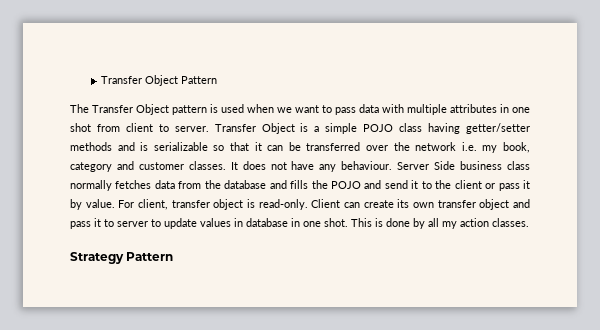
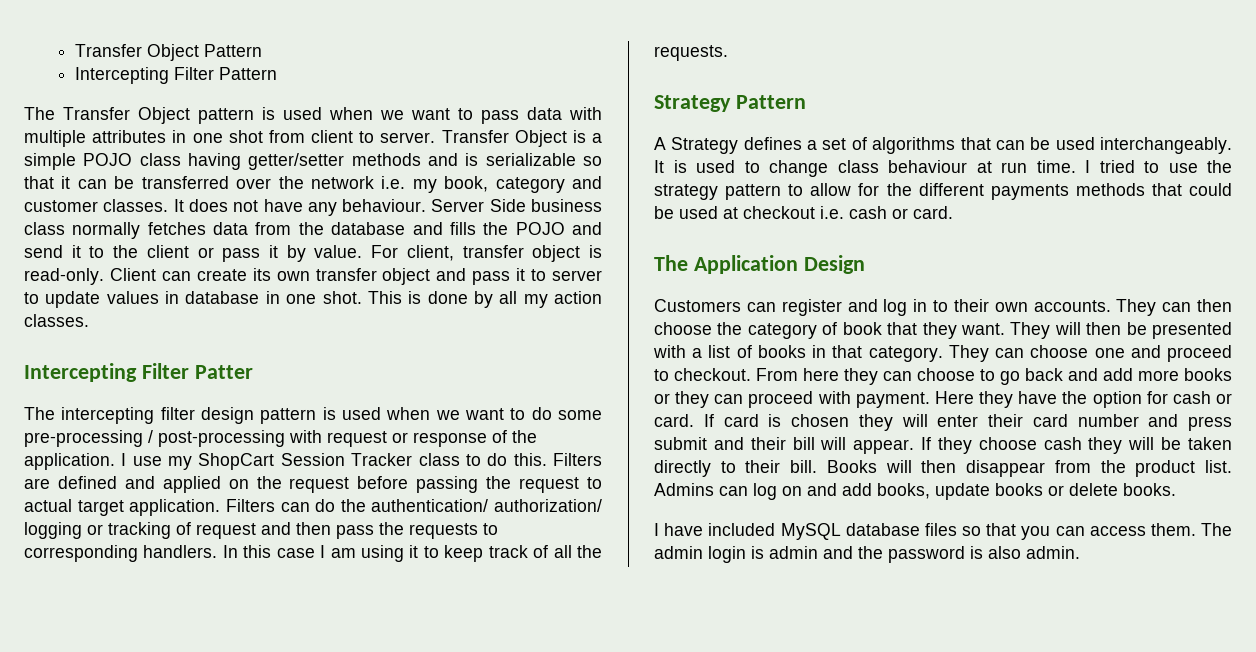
+ Intercepting Filter Pattern
+ Intercepting Filter Patter
+ The intercepting filter design pattern is used when we want to do some pre-processing / post-processing with request or response of the application. I use my ShopCart Session Tracker class to do this. Filters are defined and applied on the request before passing the request to actual target application. Filters can do the authentication/ authorization/ logging or tracking of request and then pass the requests to corresponding handlers. In this case I am using it to keep track of all the requests.
  Strategy Pattern
+ A Strategy defines a set of algorithms that can be used interchangeably. It is used to change class behaviour at run time. I tried to use the strategy pattern to allow for the different payments methods that could be used at checkout i.e. cash or card.
+ The Application Design
+ Customers can register and log in to their own accounts. They can then choose the category of book that they want. They will then be presented with a list of books in that category. They can choose one and proceed to checkout. From here they can choose to go back and add more books or they can proceed with payment. Here they have the option for cash or card. If card is chosen they will enter their card number and press submit and their bill will appear. If they choose cash they will be taken directly to their bill. Books will then disappear from the product list. Admins can log on and add books, update books or delete books.
+ I have included MySQL database files so that you can access them. The admin login is admin and the password is also admin.

